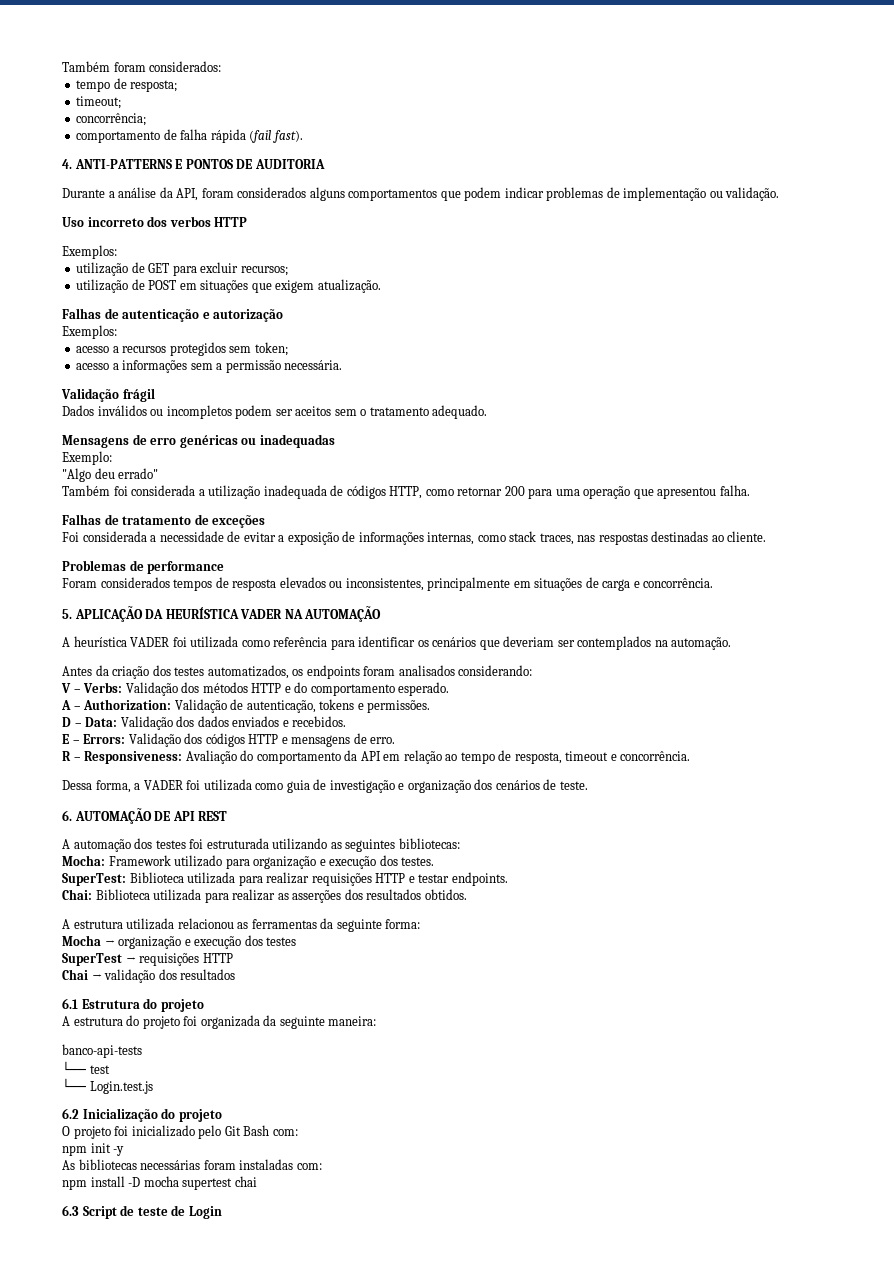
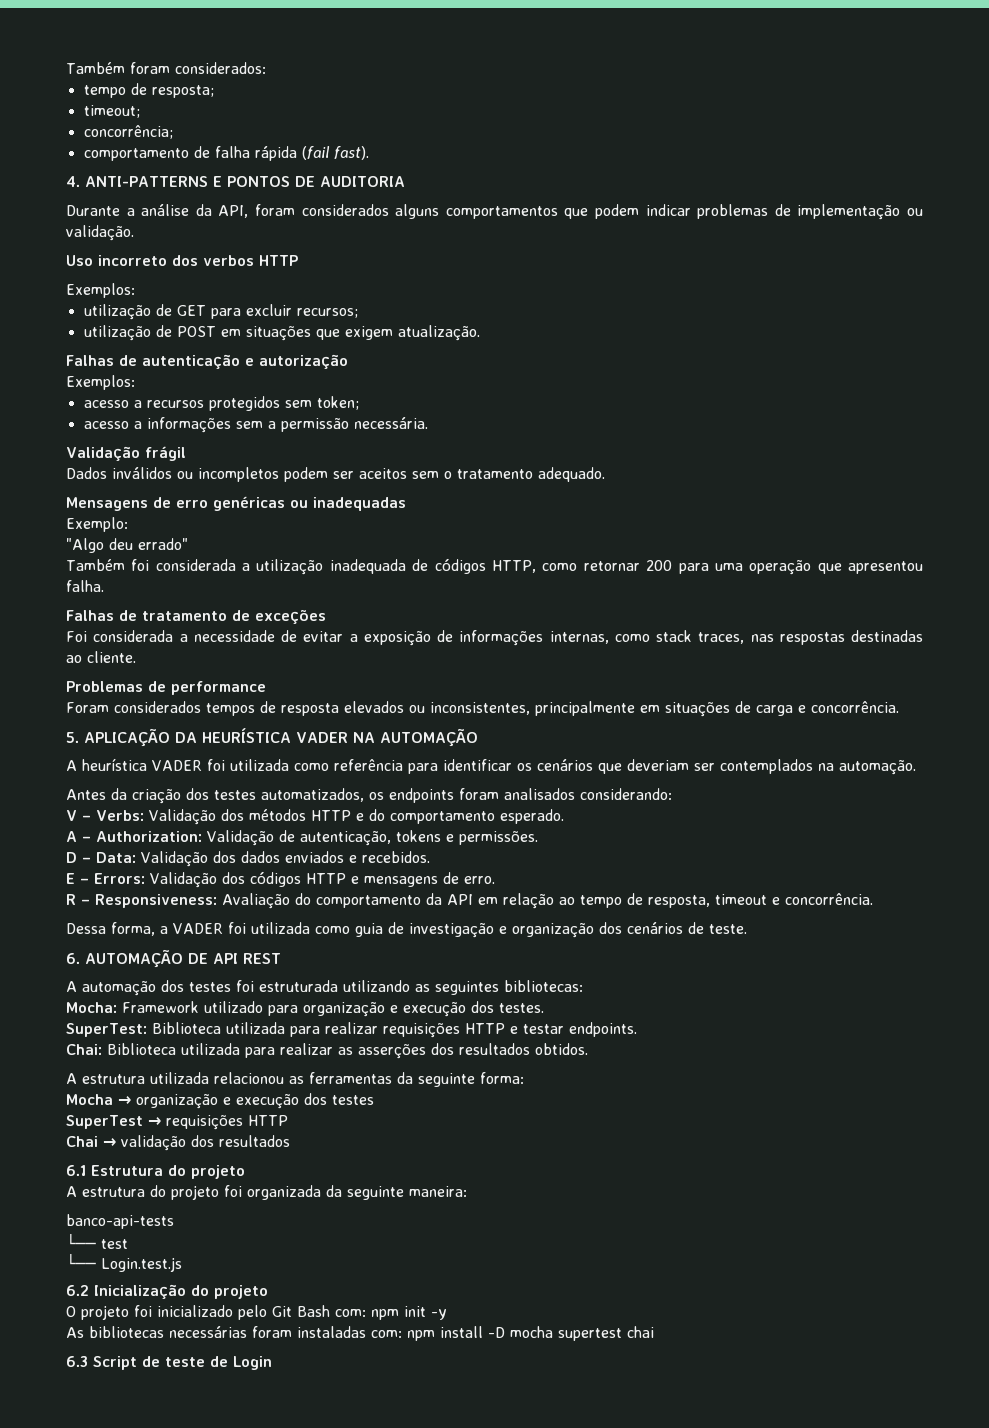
- O projeto foi inicializado pelo Git Bash com:
- npm init -y
+ O projeto foi inicializado pelo Git Bash com: npm init -y
- As bibliotecas necessárias foram instaladas com:
- npm install -D mocha supertest chai
+ As bibliotecas necessárias foram instaladas com: npm install -D mocha supertest chai

